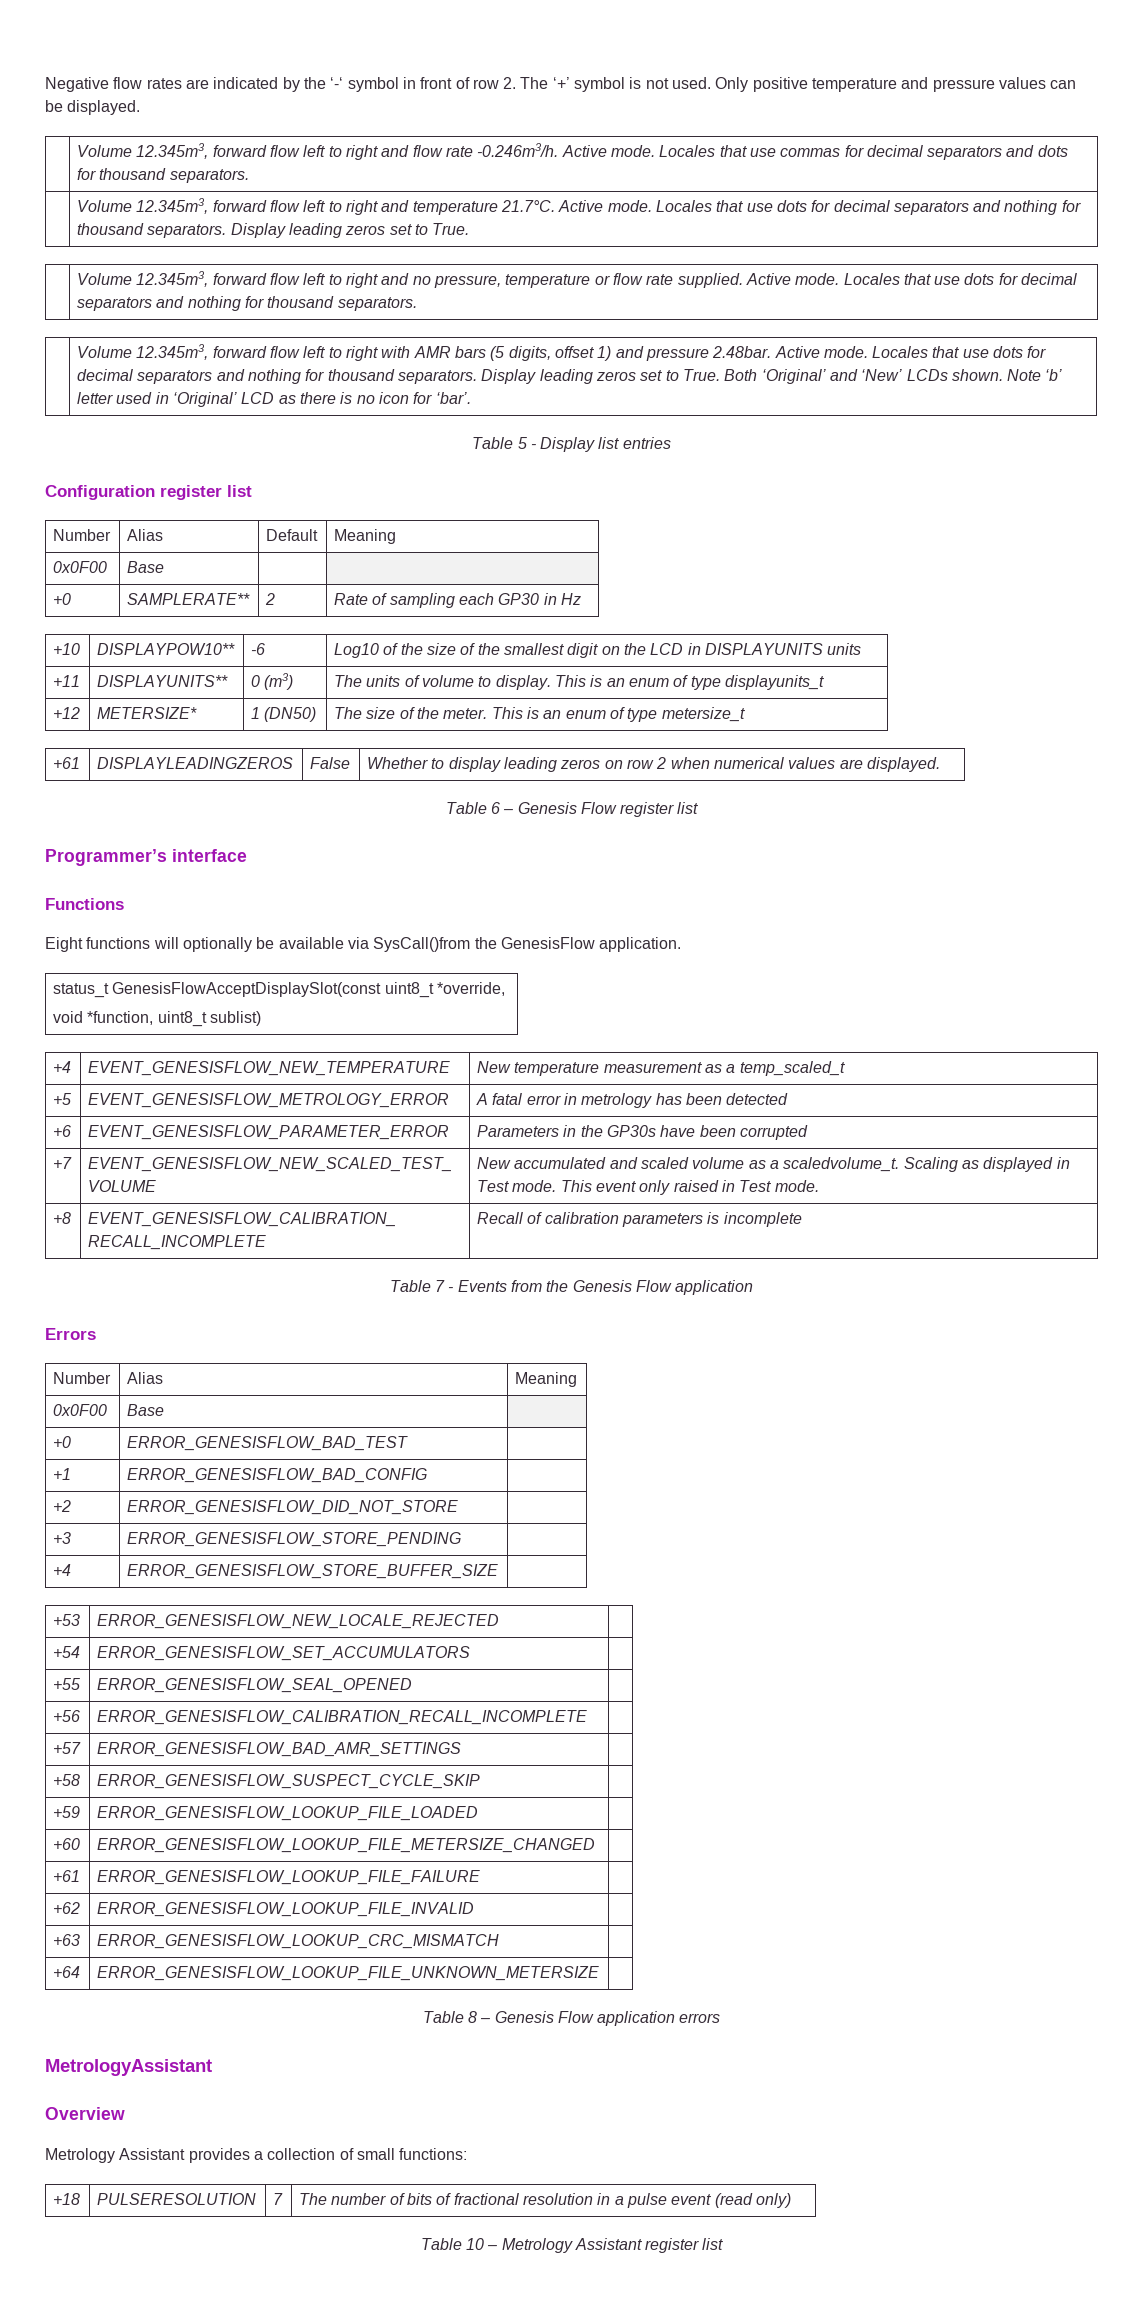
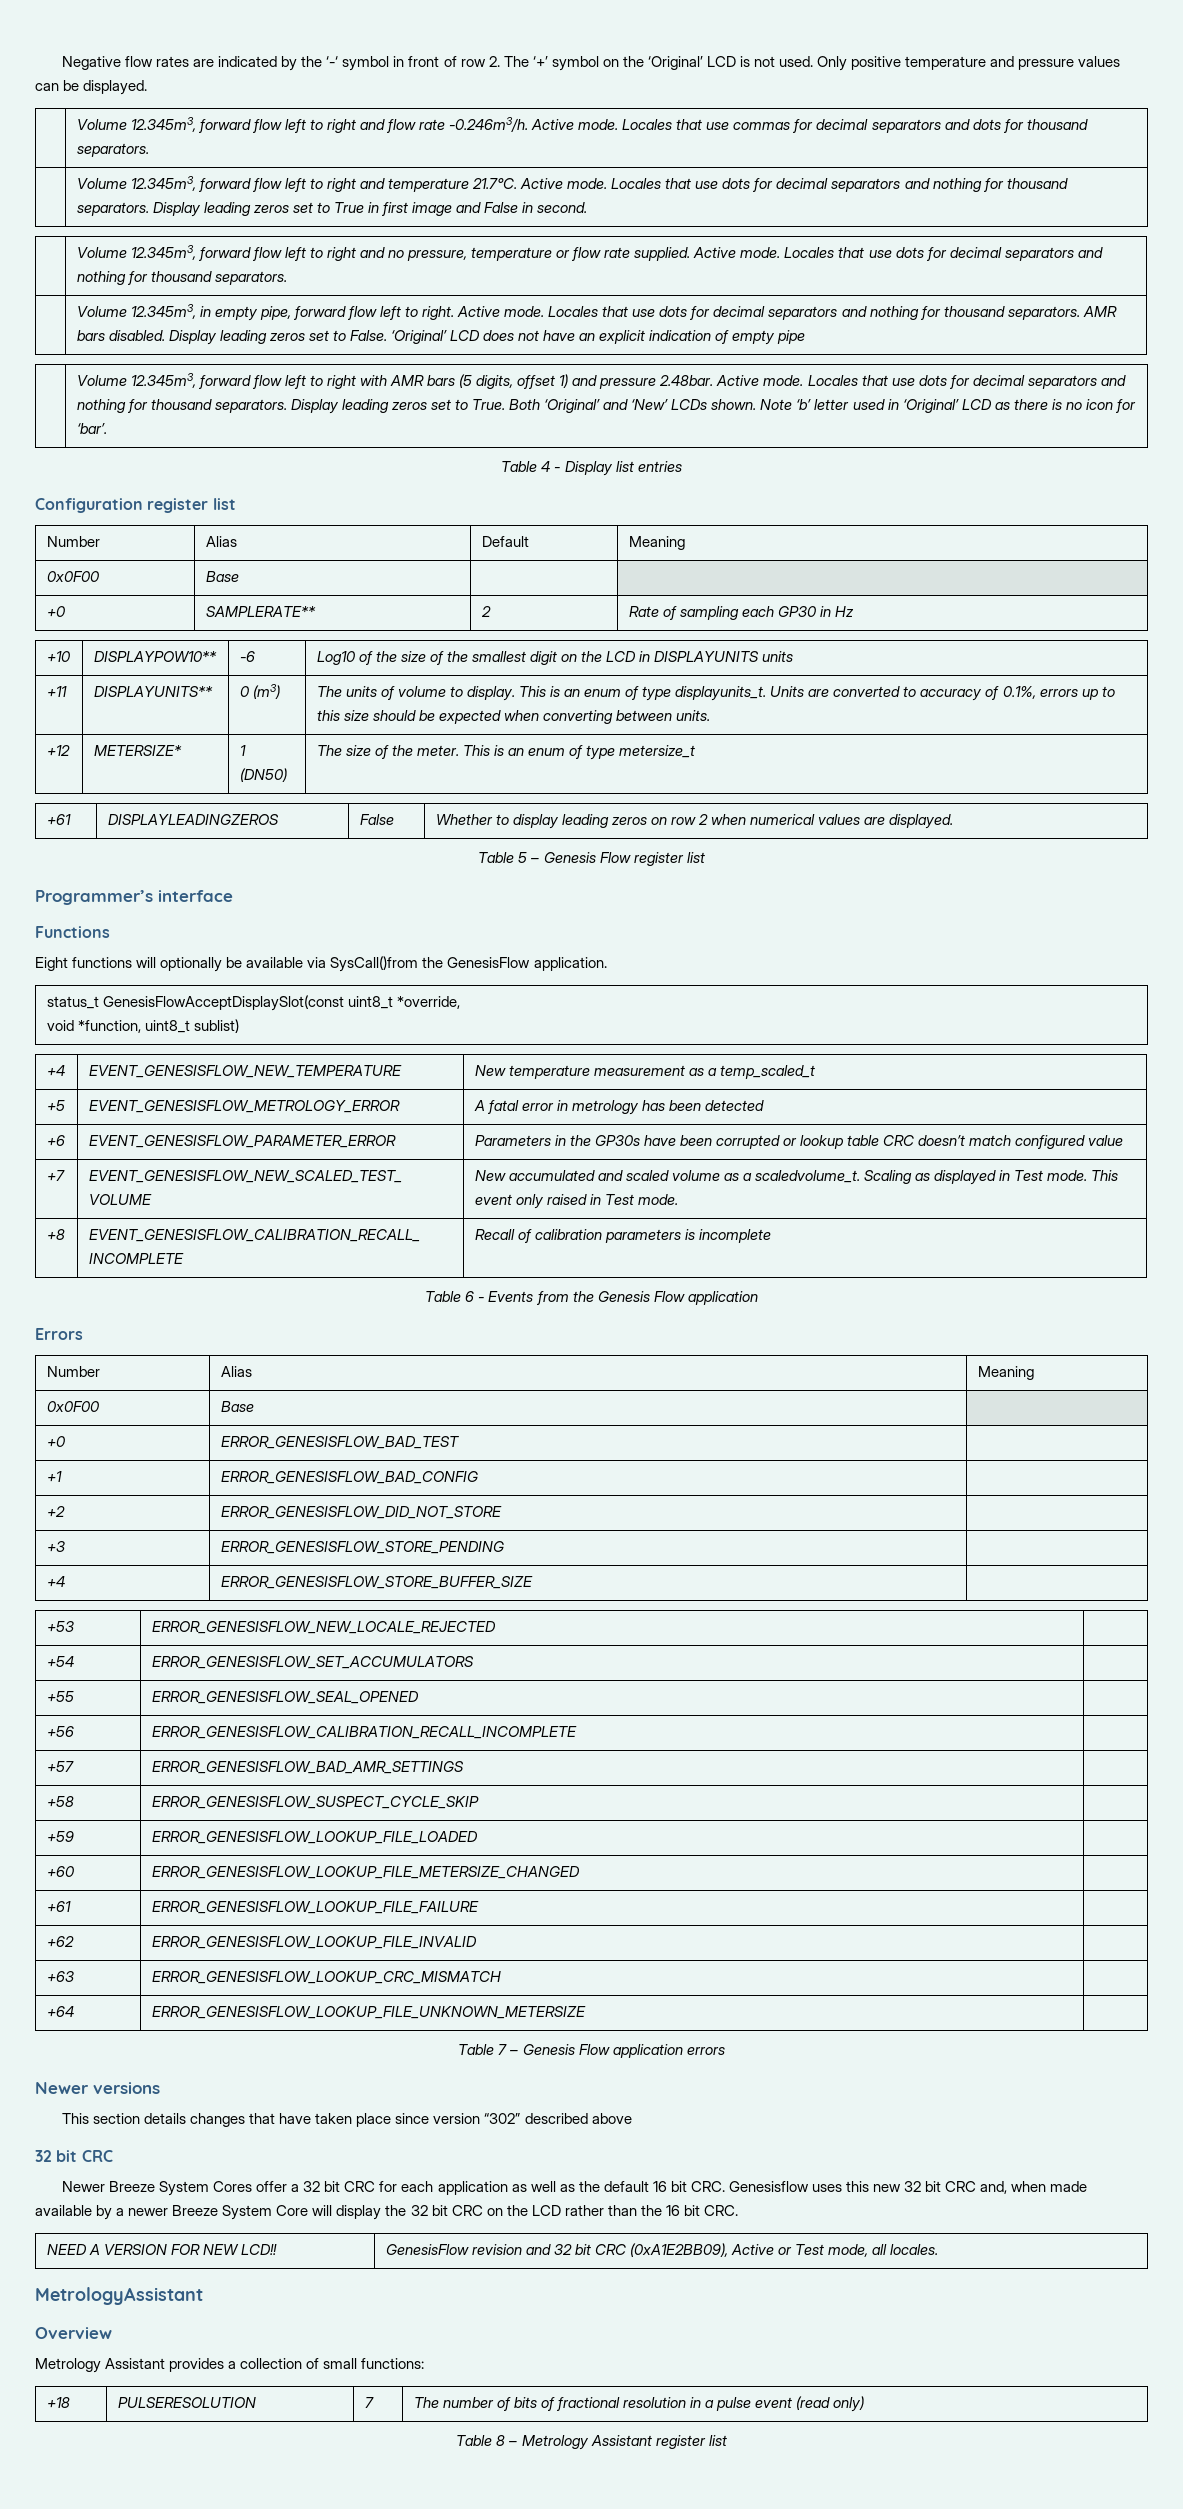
- Negative flow rates are indicated by the ‘-‘ symbol in front of row 2. The ‘+’ symbol is not used.
+ Negative flow rates are indicated by the ‘-‘ symbol in front of row 2. The ‘+’ symbol on the ‘Original’ LCD is not used.
- | Volume 12.345m3, forward flow left to right and temperature 21.7°C. Active mode. Locales that use dots for decimal separators and nothing for thousand separators. Display leading zeros set to True.
+ | Volume 12.345m3, forward flow left to right and temperature 21.7°C. Active mode. Locales that use dots for decimal separators and nothing for thousand separators. Display leading zeros set to True in first image and False in second.
+ Volume 12.345m3, in empty pipe, forward flow left to right. Active mode. Locales that use dots for decimal separators and nothing for thousand separators. AMR bars disabled. Display leading zeros set to False. ‘Original’ LCD does not have an explicit indication of empty pipe
- Table 5 - Display list entries
+ Table 4 - Display list entries
- +11 | DISPLAYUNITS** | 0 (m3) | The units of volume to display. This is an enum of type displayunits_t
+ +11 | DISPLAYUNITS** | 0 (m3) | The units of volume to display. This is an enum of type displayunits_t. Units are converted to accuracy of 0.1%, errors up to this size should be expected when converting between units.
- Table 6 – Genesis Flow register list
+ Table 5 – Genesis Flow register list
- +6 | EVENT_GENESISFLOW_PARAMETER_ERROR | Parameters in the GP30s have been corrupted
+ +6 | EVENT_GENESISFLOW_PARAMETER_ERROR | Parameters in the GP30s have been corrupted or lookup table CRC doesn’t match configured value
- Table 7 - Events from the Genesis Flow application
+ Table 6 - Events from the Genesis Flow application
- Table 8 – Genesis Flow application errors
+ Table 7 – Genesis Flow application errors
+ Newer versions
+ This section details changes that have taken place since version “302” described above
+ 32 bit CRC
+ Newer Breeze System Cores offer a 32 bit CRC for each application as well as the default 16 bit CRC. Genesisflow uses this new 32 bit CRC and, when made available by a newer Breeze System Core will display the 32 bit CRC on the LCD rather than the 16 bit CRC.
+ NEED A VERSION FOR NEW LCD!! | GenesisFlow revision and 32 bit CRC (0xA1E2BB09), Active or Test mode, all locales.
- Table 10 – Metrology Assistant register list
+ Table 8 – Metrology Assistant register list

